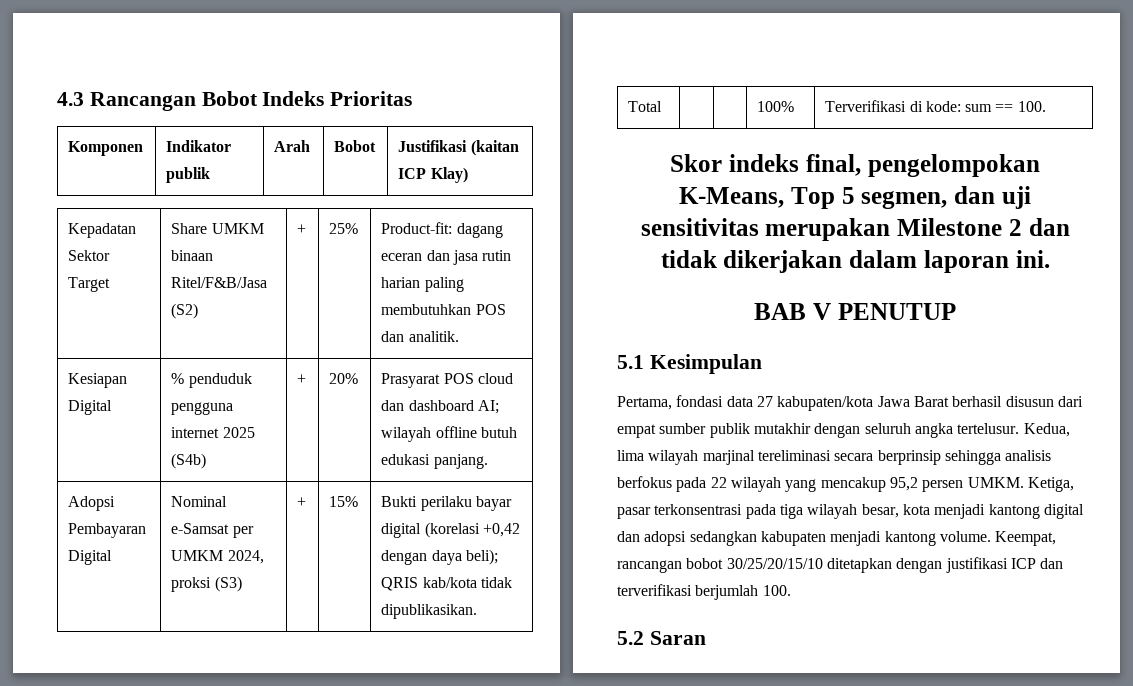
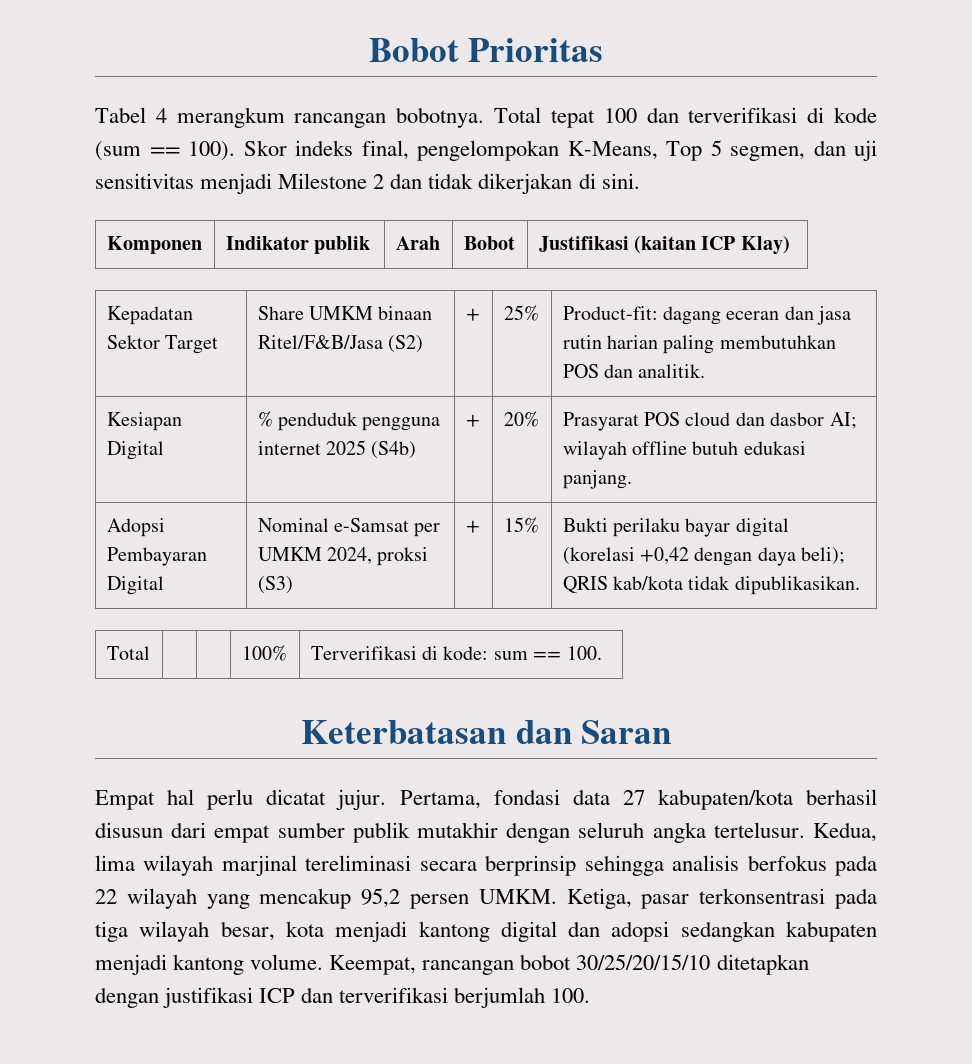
- 4.3 Rancangan Bobot Indeks Prioritas
+ Bobot Prioritas
+ Tabel 4 merangkum rancangan bobotnya. Total tepat 100 dan terverifikasi di kode (sum == 100). Skor indeks final, pengelompokan K-Means, Top 5 segmen, dan uji sensitivitas menjadi Milestone 2 dan tidak dikerjakan di sini.
- Kesiapan Digital | % penduduk pengguna internet 2025 (S4b) | + | 20% | Prasyarat POS cloud dan dashboard AI; wilayah offline butuh edukasi panjang.
+ Kesiapan Digital | % penduduk pengguna internet 2025 (S4b) | + | 20% | Prasyarat POS cloud dan dasbor AI; wilayah offline butuh edukasi panjang.
- Skor indeks final, pengelompokan K-Means, Top 5 segmen, dan uji sensitivitas merupakan Milestone 2 dan tidak dikerjakan dalam laporan ini.
- BAB V PENUTUP
- 5.1 Kesimpulan
- Pertama, fondasi data 27 kabupaten/kota Jawa Barat berhasil disusun dari empat sumber publik mutakhir dengan seluruh angka tertelusur.
+ Keterbatasan dan Saran
+ Empat hal perlu dicatat jujur. Pertama, fondasi data 27 kabupaten/kota berhasil disusun dari empat sumber publik mutakhir dengan seluruh angka tertelusur.
- 5.2 Saran

